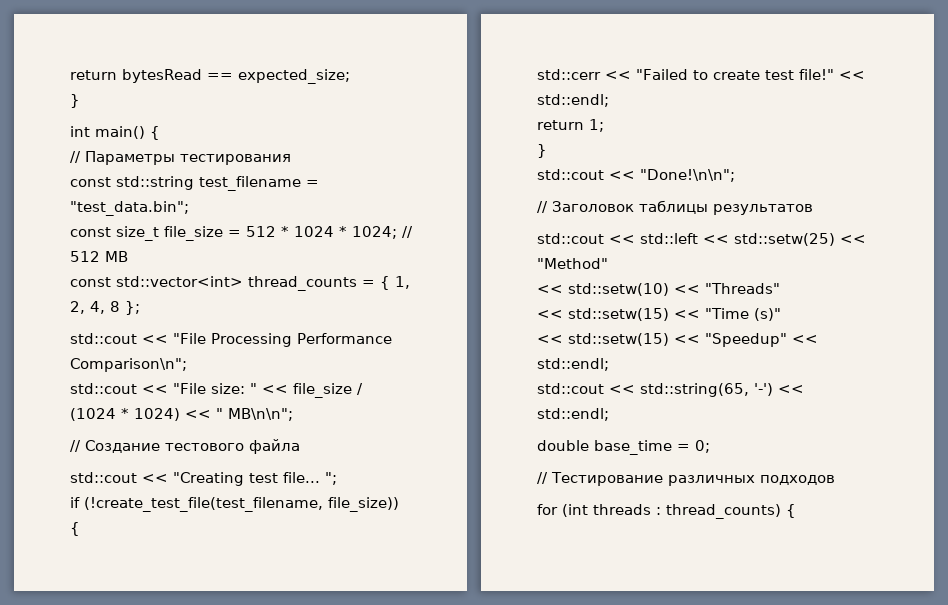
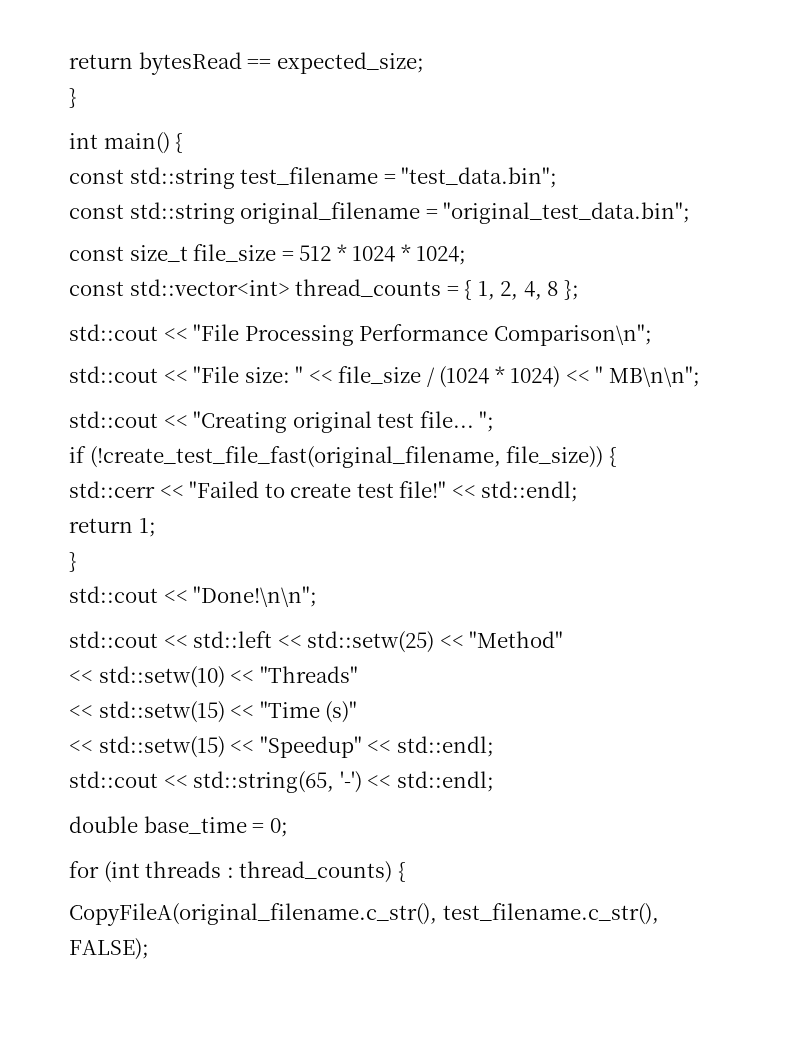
- // Параметры тестирования
+ const std::string original_filename = "original_test_data.bin";
- const size_t file_size = 512 * 1024 * 1024; // 512 MB
+ const size_t file_size = 512 * 1024 * 1024;
- // Создание тестового файла
- std::cout << "Creating test file...
+ std::cout << "Creating original test file...
- if (!create_test_file(test_filename, file_size)) {
+ if (!create_test_file_fast(original_filename, file_size)) {
- // Заголовок таблицы результатов
- // Тестирование различных подходов
+ CopyFileA(original_filename.c_str(), test_filename.c_str(), FALSE);

